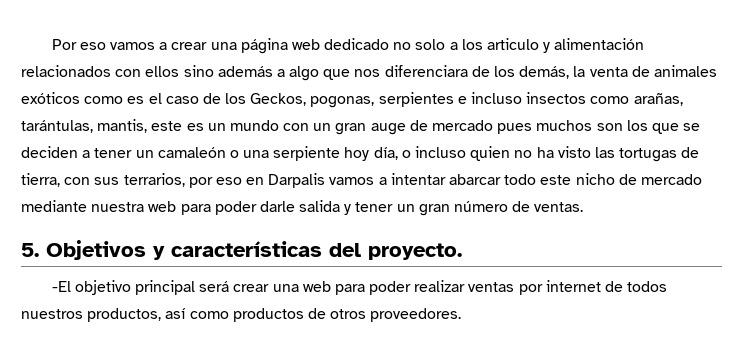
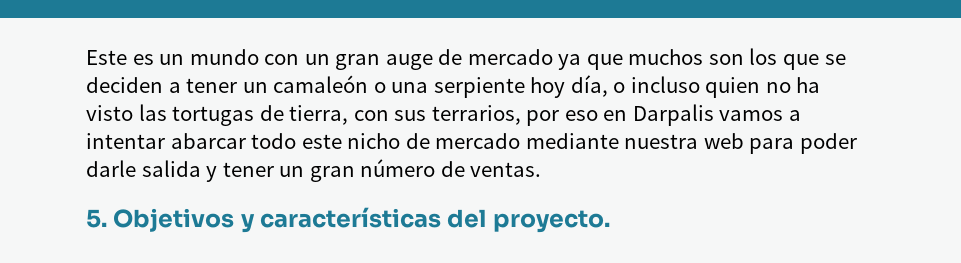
- Por eso vamos a crear una página web dedicado no solo a los articulo y alimentación relacionados con ellos sino además a algo que nos diferenciara de los demás, la venta de animales exóticos como es el caso de los Geckos, pogonas, serpientes e incluso insectos como arañas, tarántulas, mantis, este es un mundo con un gran auge de mercado pues muchos son los que se deciden a tener un camaleón o una serpiente hoy día, o incluso quien no ha visto las tortugas de tierra, con sus terrarios, por eso en Darpalis vamos a intentar abarcar todo este nicho de mercado mediante nuestra web para poder darle salida y tener un gran número de ventas.
+ Este es un mundo con un gran auge de mercado ya que muchos son los que se deciden a tener un camaleón o una serpiente hoy día, o incluso quien no ha visto las tortugas de tierra, con sus terrarios, por eso en Darpalis vamos a intentar abarcar todo este nicho de mercado mediante nuestra web para poder darle salida y tener un gran número de ventas.
- -El objetivo principal será crear una web para poder realizar ventas por internet de todos nuestros productos, así como productos de otros proveedores.

